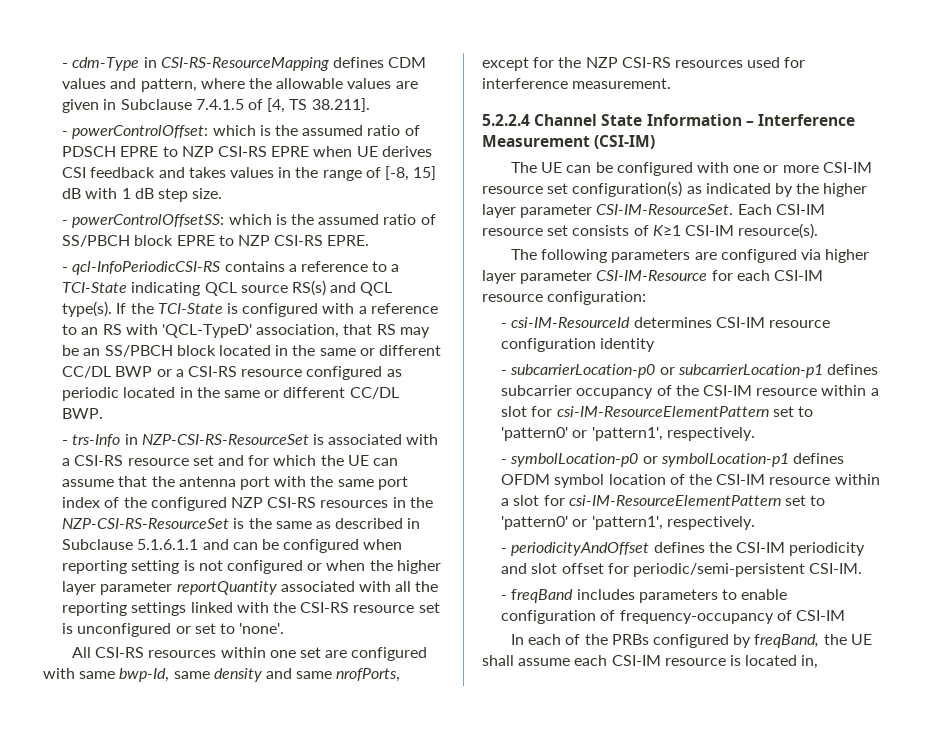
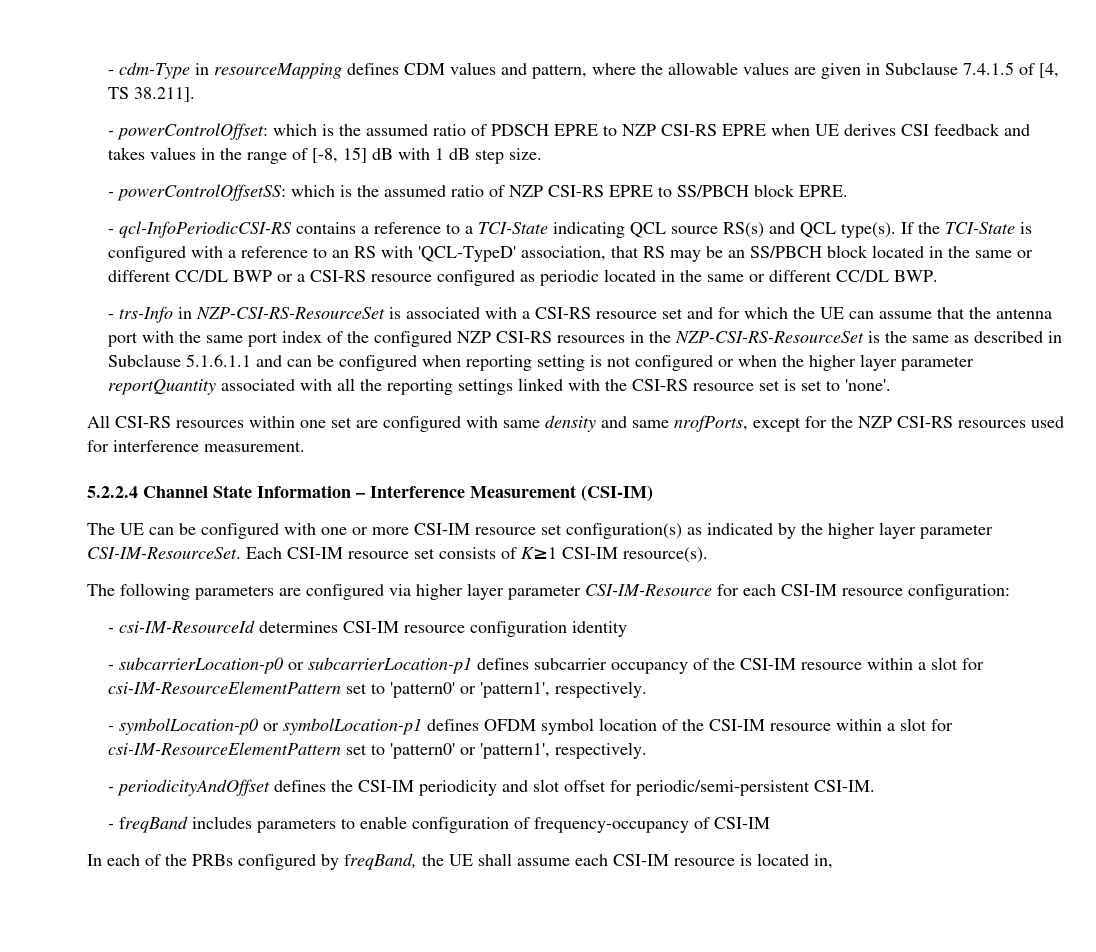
- - cdm-Type in CSI-RS-ResourceMapping defines CDM values and pattern, where the allowable values are given in Subclause 7.4.1.5 of [4, TS 38.211].
+ - cdm-Type in resourceMapping defines CDM values and pattern, where the allowable values are given in Subclause 7.4.1.5 of [4, TS 38.211].
- - powerControlOffsetSS: which is the assumed ratio of SS/PBCH block EPRE to NZP CSI-RS EPRE.
+ - powerControlOffsetSS: which is the assumed ratio of NZP CSI-RS EPRE to SS/PBCH block EPRE.
- - trs-Info in NZP-CSI-RS-ResourceSet is associated with a CSI-RS resource set and for which the UE can assume that the antenna port with the same port index of the configured NZP CSI-RS resources in the NZP-CSI-RS-ResourceSet is the same as described in Subclause 5.1.6.1.1 and can be configured when reporting setting is not configured or when the higher layer parameter reportQuantity associated with all the reporting settings linked with the CSI-RS resource set is unconfigured or set to 'none'.
+ - trs-Info in NZP-CSI-RS-ResourceSet is associated with a CSI-RS resource set and for which the UE can assume that the antenna port with the same port index of the configured NZP CSI-RS resources in the NZP-CSI-RS-ResourceSet is the same as described in Subclause 5.1.6.1.1 and can be configured when reporting setting is not configured or when the higher layer parameter reportQuantity associated with all the reporting settings linked with the CSI-RS resource set is set to 'none'.
- All CSI-RS resources within one set are configured with same bwp-Id, same density and same nrofPorts, except for the NZP CSI-RS resources used for interference measurement.
+ All CSI-RS resources within one set are configured with same density and same nrofPorts, except for the NZP CSI-RS resources used for interference measurement.

